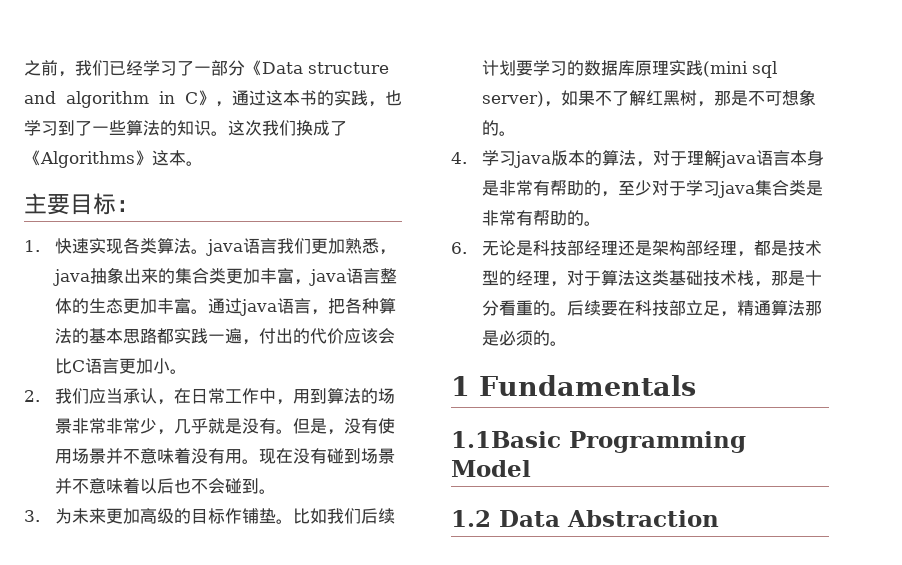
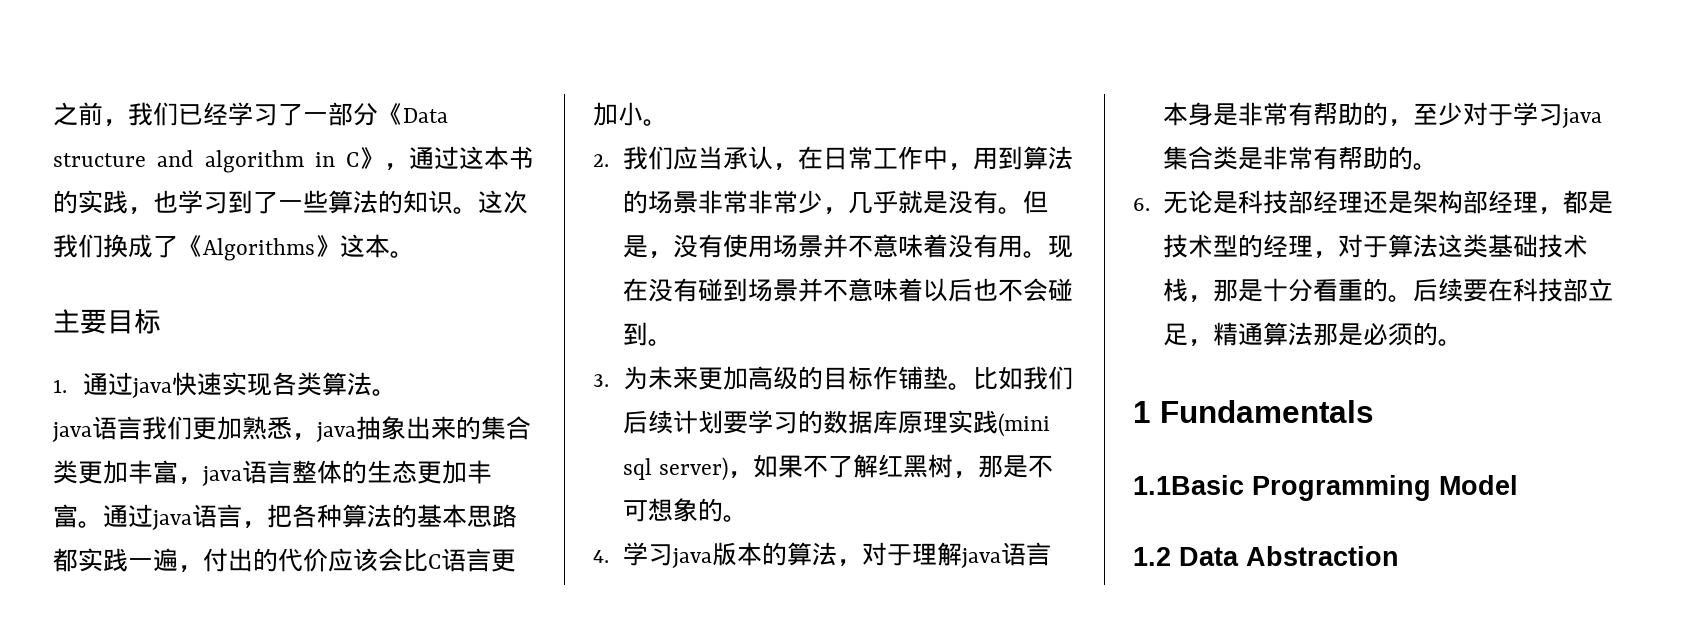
- 主要目标：
+ 主要目标
- 1.快速实现各类算法。java语言我们更加熟悉，java抽象出来的集合类更加丰富，java语言整体的生态更加丰富。
+ 1.通过java快速实现各类算法。
+ java语言我们更加熟悉，java抽象出来的集合类更加丰富，java语言整体的生态更加丰富。

